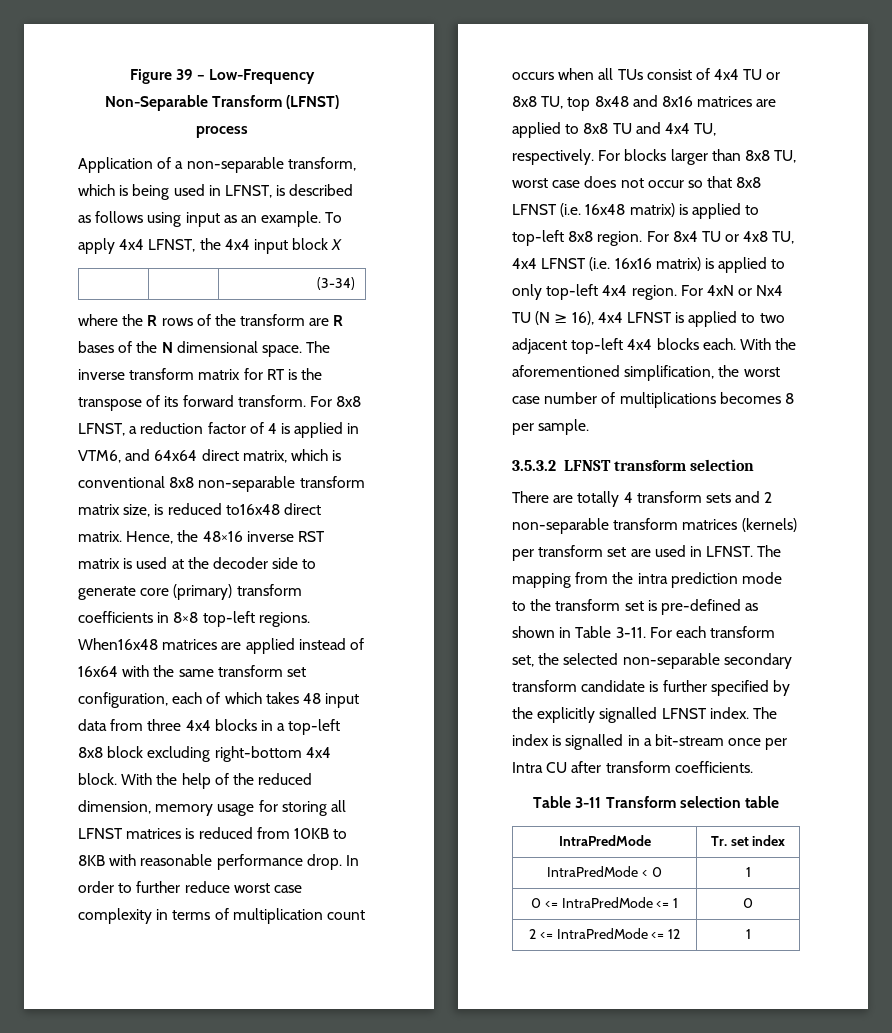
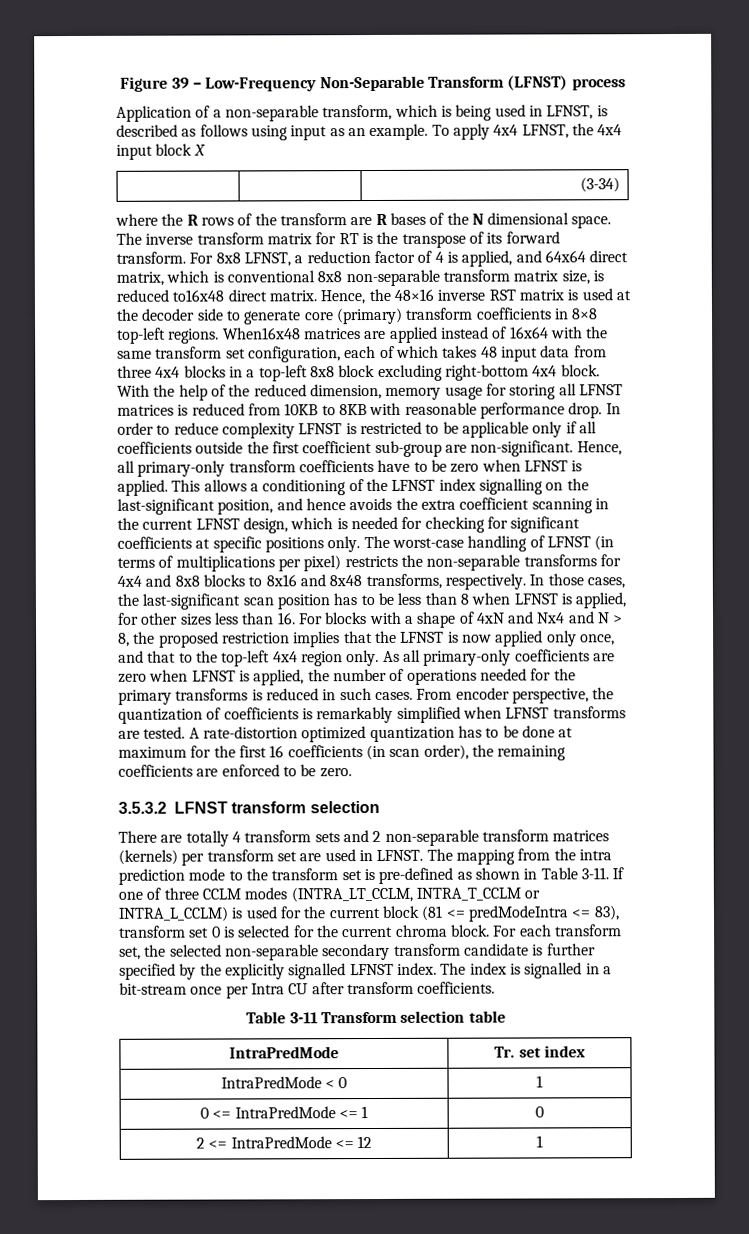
- For 8x8 LFNST, a reduction factor of 4 is applied in VTM6, and 64x64 direct matrix, which is conventional 8x8 non-separable transform matrix size, is reduced to16x48 direct matrix.
+ For 8x8 LFNST, a reduction factor of 4 is applied, and 64x64 direct matrix, which is conventional 8x8 non-separable transform matrix size, is reduced to16x48 direct matrix.
- In order to further reduce worst case complexity in terms of multiplication count occurs when all TUs consist of 4x4 TU or 8x8 TU, top 8x48 and 8x16 matrices are applied to 8x8 TU and 4x4 TU, respectively. For blocks larger than 8x8 TU, worst case does not occur so that 8x8 LFNST (i.e. 16x48 matrix) is applied to top-left 8x8 region. For 8x4 TU or 4x8 TU, 4x4 LFNST (i.e. 16x16 matrix) is applied to only top-left 4x4 region. For 4xN or Nx4 TU (N ≥ 16), 4x4 LFNST is applied to two adjacent top-left 4x4 blocks each. With the aforementioned simplification, the worst case number of multiplications becomes 8 per sample.
+ In order to reduce complexity LFNST is restricted to be applicable only if all coefficients outside the first coefficient sub-group are non-significant. Hence, all primary-only transform coefficients have to be zero when LFNST is applied. This allows a conditioning of the LFNST index signalling on the last-significant position, and hence avoids the extra coefficient scanning in the current LFNST design, which is needed for checking for significant coefficients at specific positions only. The worst-case handling of LFNST (in terms of multiplications per pixel) restricts the non-separable transforms for 4x4 and 8x8 blocks to 8x16 and 8x48 transforms, respectively. In those cases, the last-significant scan position has to be less than 8 when LFNST is applied, for other sizes less than 16. For blocks with a shape of 4xN and Nx4 and N > 8, the proposed restriction implies that the LFNST is now applied only once, and that to the top-left 4x4 region only. As all primary-only coefficients are zero when LFNST is applied, the number of operations needed for the primary transforms is reduced in such cases. From encoder perspective, the quantization of coefficients is remarkably simplified when LFNST transforms are tested. A rate-distortion optimized quantization has to be done at maximum for the first 16 coefficients (in scan order), the remaining coefficients are enforced to be zero.
+ If one of three CCLM modes (INTRA_LT_CCLM, INTRA_T_CCLM or INTRA_L_CCLM) is used for the current block (81 <= predModeIntra <= 83), transform set 0 is selected for the current chroma block.

